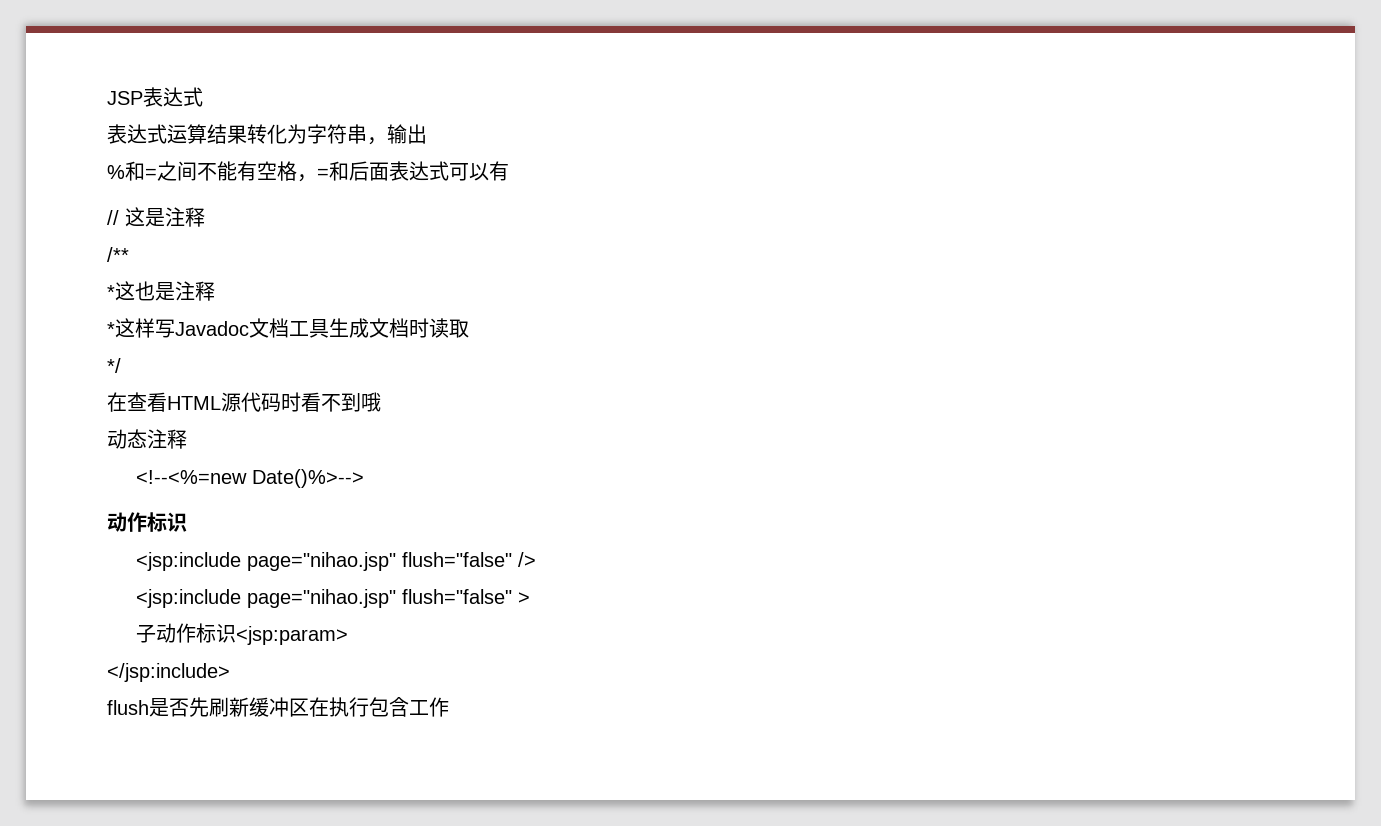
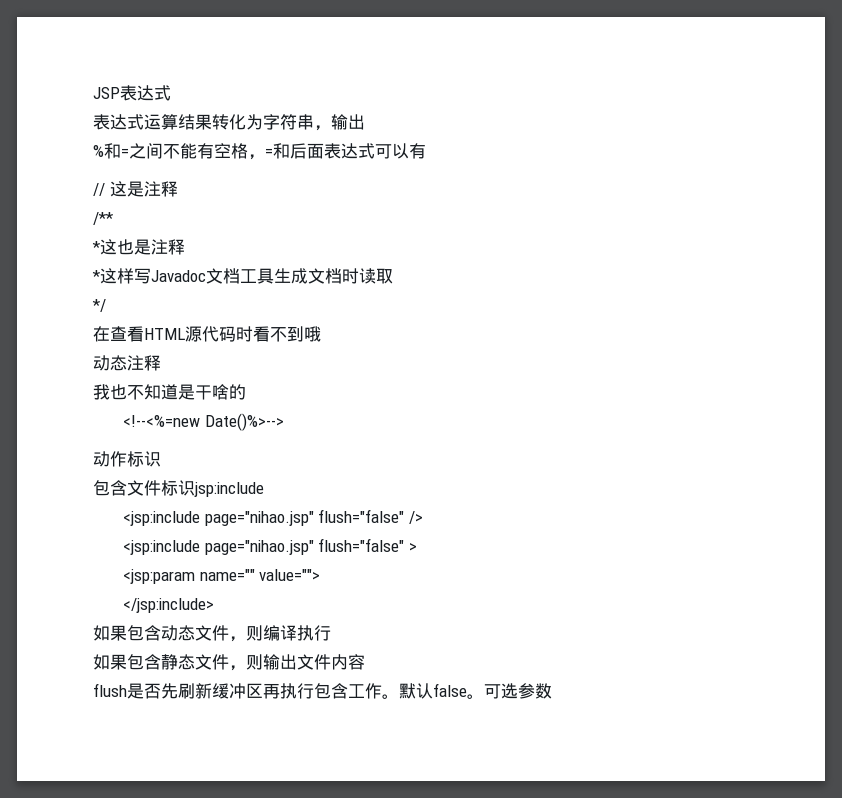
+ 我也不知道是干啥的
+ 包含文件标识jsp:include
- 子动作标识<jsp:param>
+ <jsp:param name="" value="">
  </jsp:include>
+ 如果包含动态文件，则编译执行
+ 如果包含静态文件，则输出文件内容
- flush是否先刷新缓冲区在执行包含工作
+ flush是否先刷新缓冲区再执行包含工作。默认false。可选参数

